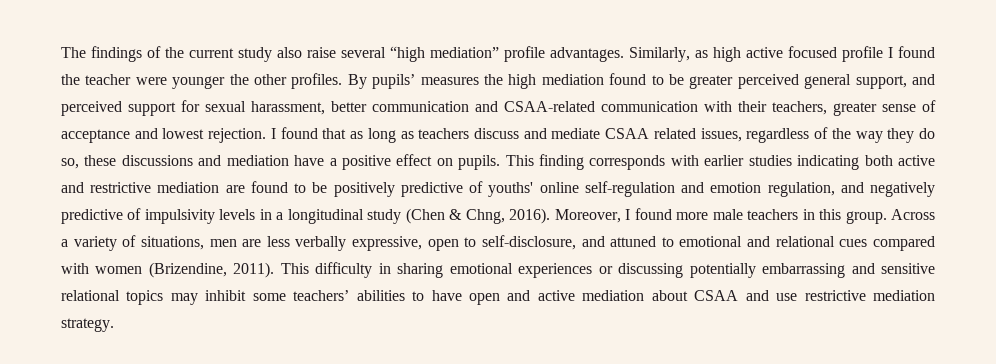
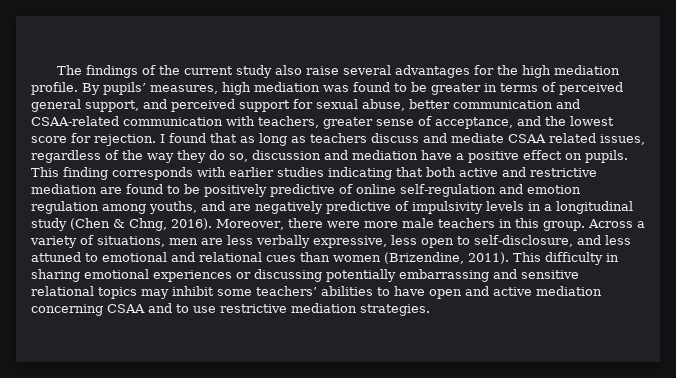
- The findings of the current study also raise several “high mediation” profile advantages. Similarly, as high active focused profile I found the teacher were younger the other profiles. By pupils’ measures the high mediation found to be greater perceived general support, and perceived support for sexual harassment, better communication and CSAA-related communication with their teachers, greater sense of acceptance and lowest rejection.
+ The findings of the current study also raise several advantages for the high mediation profile. By pupils’ measures, high mediation was found to be greater in terms of perceived general support, and perceived support for sexual abuse, better communication and CSAA-related communication with teachers, greater sense of acceptance, and the lowest score for rejection.
- I found that as long as teachers discuss and mediate CSAA related issues, regardless of the way they do so, these discussions and mediation have a positive effect on pupils.
+ I found that as long as teachers discuss and mediate CSAA related issues, regardless of the way they do so, discussion and mediation have a positive effect on pupils.
- This finding corresponds with earlier studies indicating both active and restrictive mediation are found to be positively predictive of youths' online self-regulation and emotion regulation, and negatively predictive of impulsivity levels in a longitudinal study (Chen & Chng, 2016).
+ This finding corresponds with earlier studies indicating that both active and restrictive mediation are found to be positively predictive of online self-regulation and emotion regulation among youths, and are negatively predictive of impulsivity levels in a longitudinal study (Chen & Chng, 2016).
- Moreover, I found more male teachers in this group.
+ Moreover, there were more male teachers in this group.
- Across a variety of situations, men are less verbally expressive, open to self-disclosure, and attuned to emotional and relational cues compared with women (Brizendine, 2011).
+ Across a variety of situations, men are less verbally expressive, less open to self-disclosure, and less attuned to emotional and relational cues than women (Brizendine, 2011).
- This difficulty in sharing emotional experiences or discussing potentially embarrassing and sensitive relational topics may inhibit some teachers’ abilities to have open and active mediation about CSAA and use restrictive mediation strategy.
+ This difficulty in sharing emotional experiences or discussing potentially embarrassing and sensitive relational topics may inhibit some teachers’ abilities to have open and active mediation concerning CSAA and to use restrictive mediation strategies.

